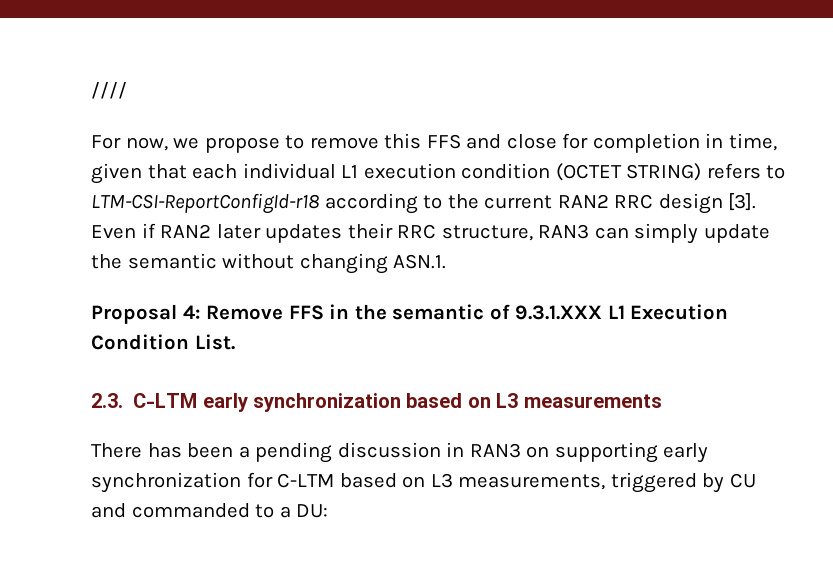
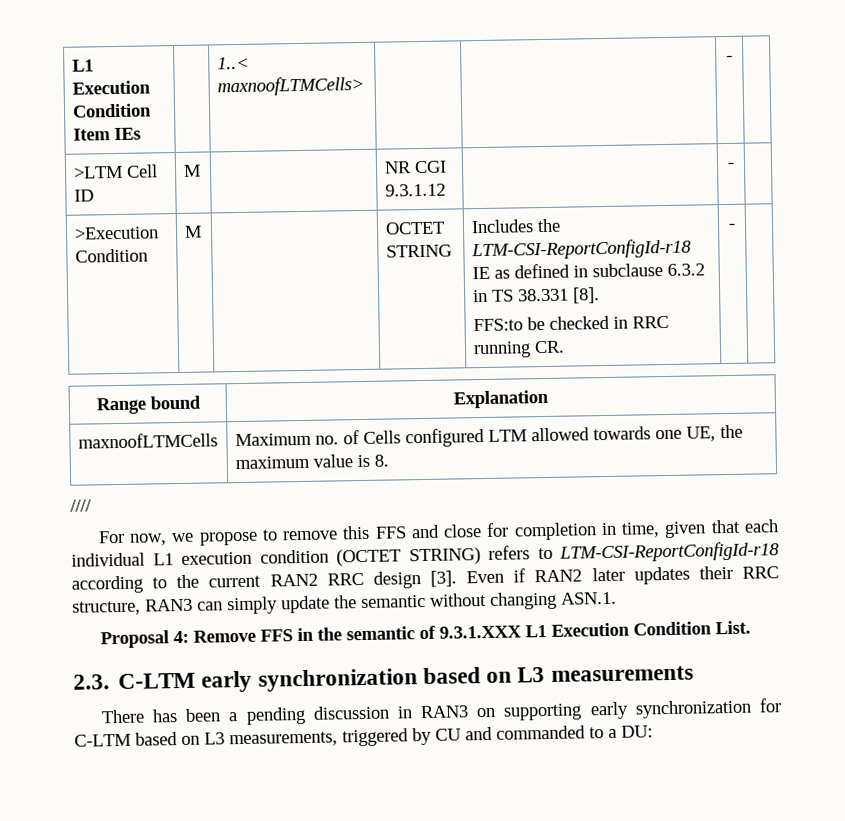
+ L1 Execution Condition Item IEs | | 1..< maxnoofLTMCells> | | | - |
+ >LTM Cell ID | M | | NR CGI 9.3.1.12 | | - |
+ >Execution Condition | M | | OCTET STRING | Includes the LTM-CSI-ReportConfigId-r18 IE as defined in subclause 6.3.2 in TS 38.331 [8].
+ FFS:to be checked in RRC running CR. | - |
+ Range bound | Explanation
+ maxnoofLTMCells | Maximum no. of Cells configured LTM allowed towards one UE, the maximum value is 8.

